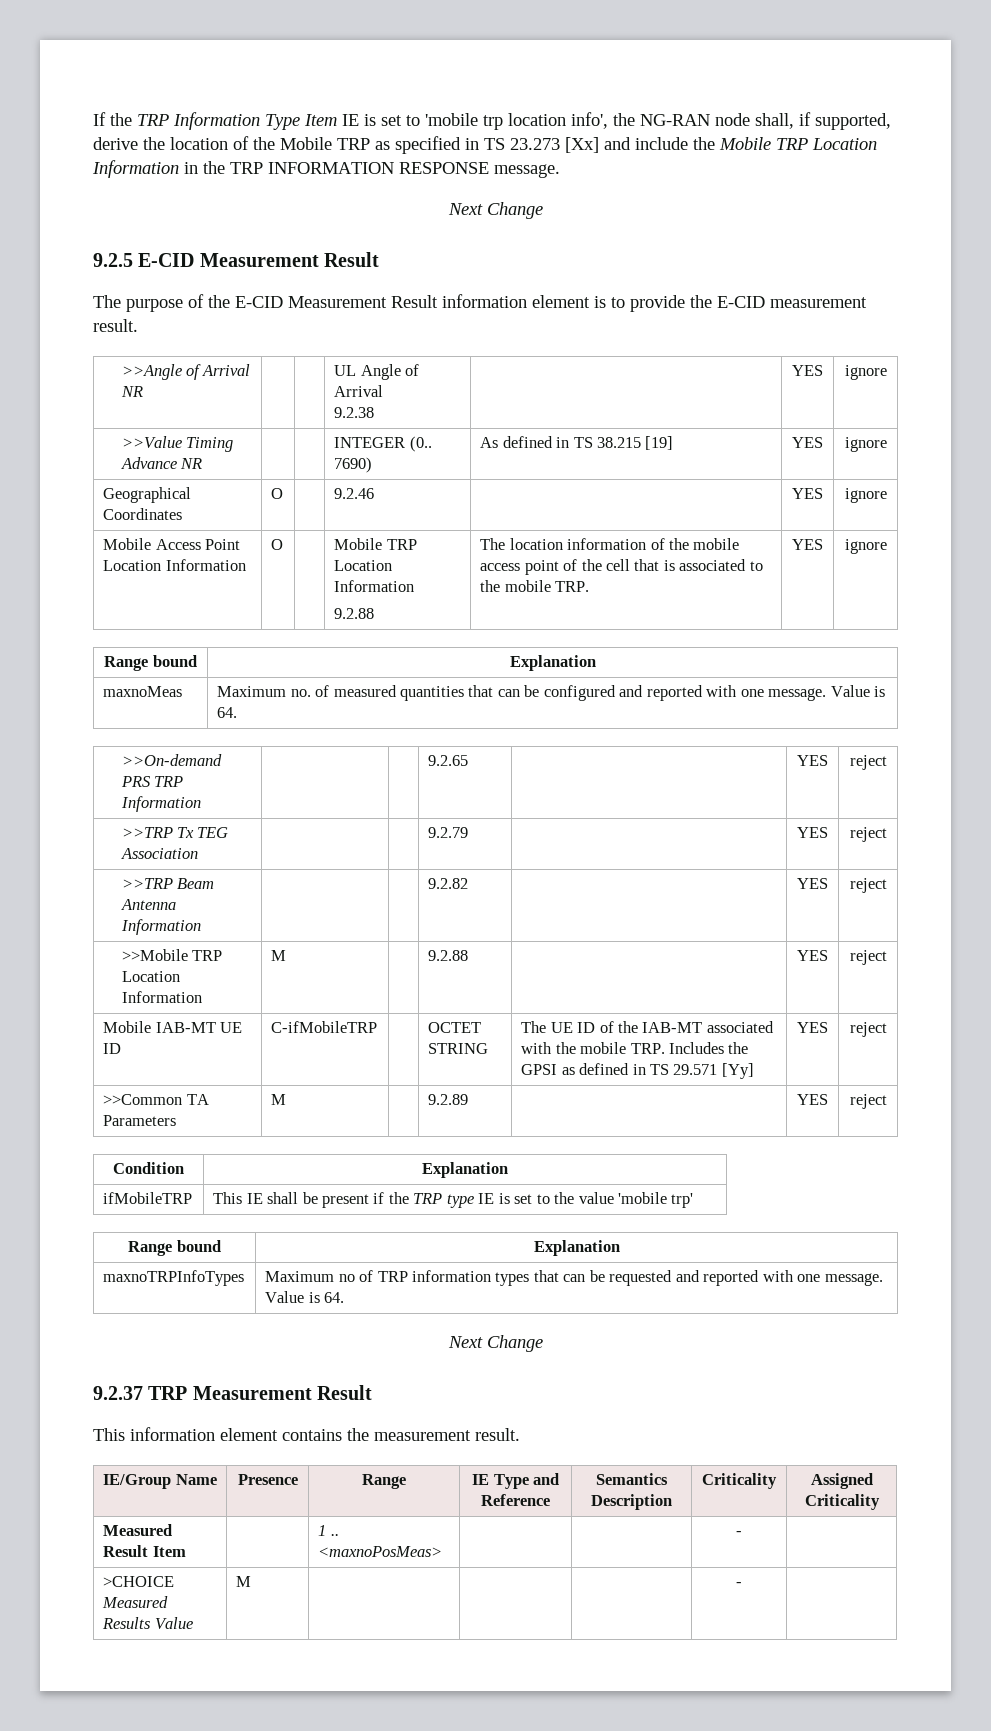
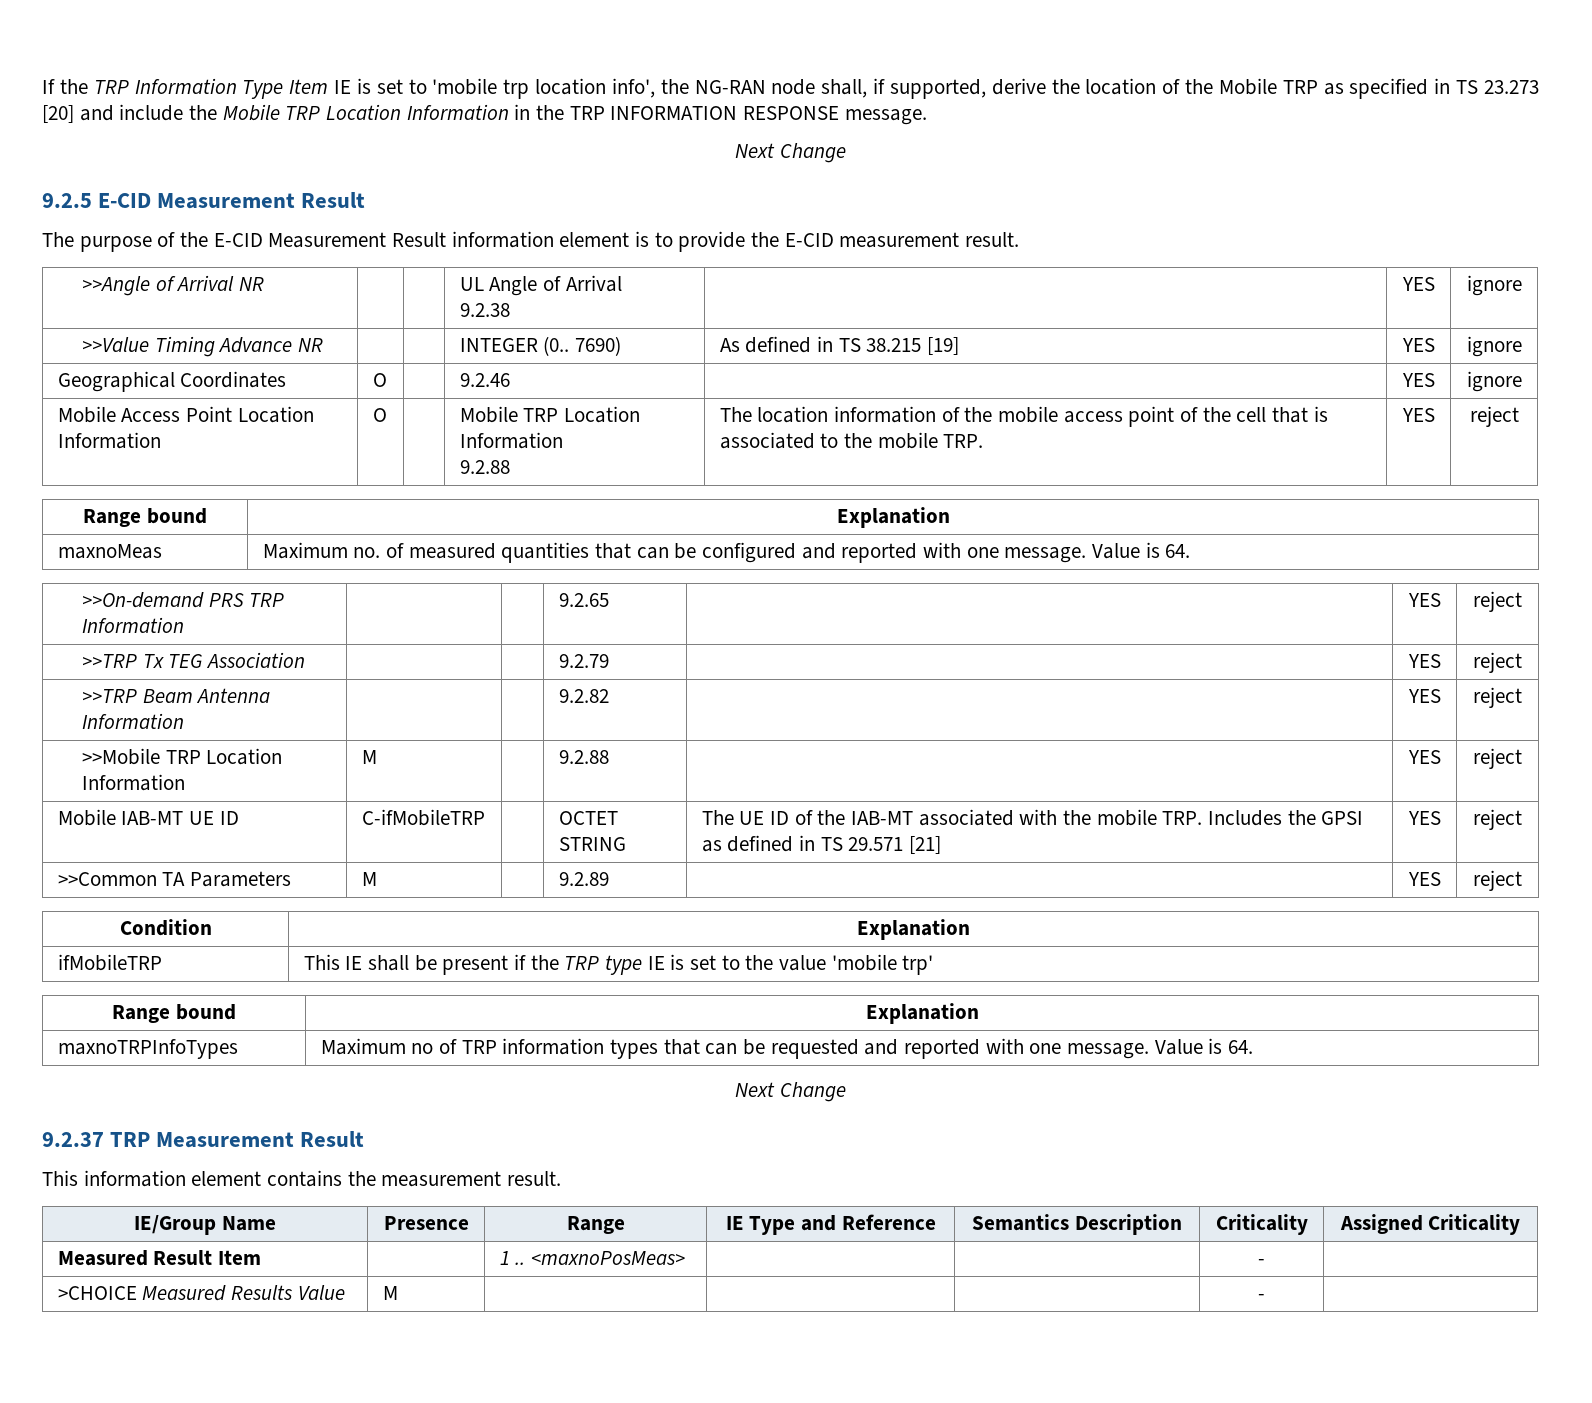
- If the TRP Information Type Item IE is set to 'mobile trp location info', the NG-RAN node shall, if supported, derive the location of the Mobile TRP as specified in TS 23.273 [Xx] and include the Mobile TRP Location Information in the TRP INFORMATION RESPONSE message.
+ If the TRP Information Type Item IE is set to 'mobile trp location info', the NG-RAN node shall, if supported, derive the location of the Mobile TRP as specified in TS 23.273 [20] and include the Mobile TRP Location Information in the TRP INFORMATION RESPONSE message.
  Mobile Access Point Location Information | O | | Mobile TRP Location Information
- 9.2.88 | The location information of the mobile access point of the cell that is associated to the mobile TRP. | YES | ignore
+ 9.2.88 | The location information of the mobile access point of the cell that is associated to the mobile TRP. | YES | reject
- Mobile IAB-MT UE ID | C-ifMobileTRP | | OCTET STRING | The UE ID of the IAB-MT associated with the mobile TRP. Includes the GPSI as defined in TS 29.571 [Yy] | YES | reject
+ Mobile IAB-MT UE ID | C-ifMobileTRP | | OCTET STRING | The UE ID of the IAB-MT associated with the mobile TRP. Includes the GPSI as defined in TS 29.571 [21] | YES | reject

